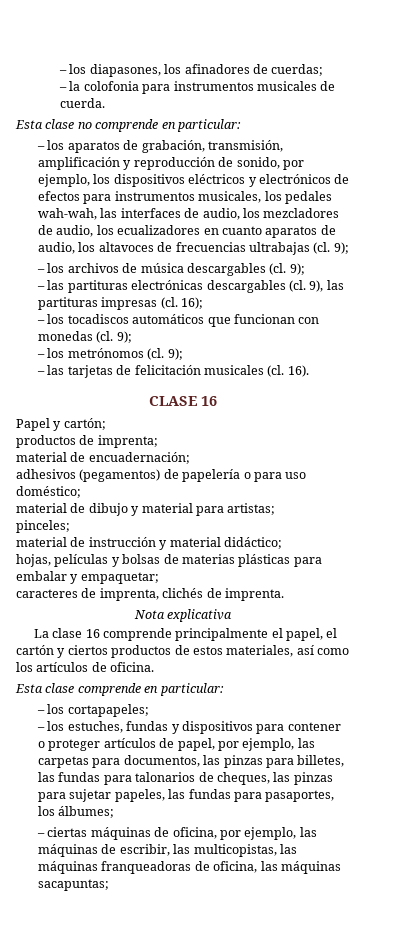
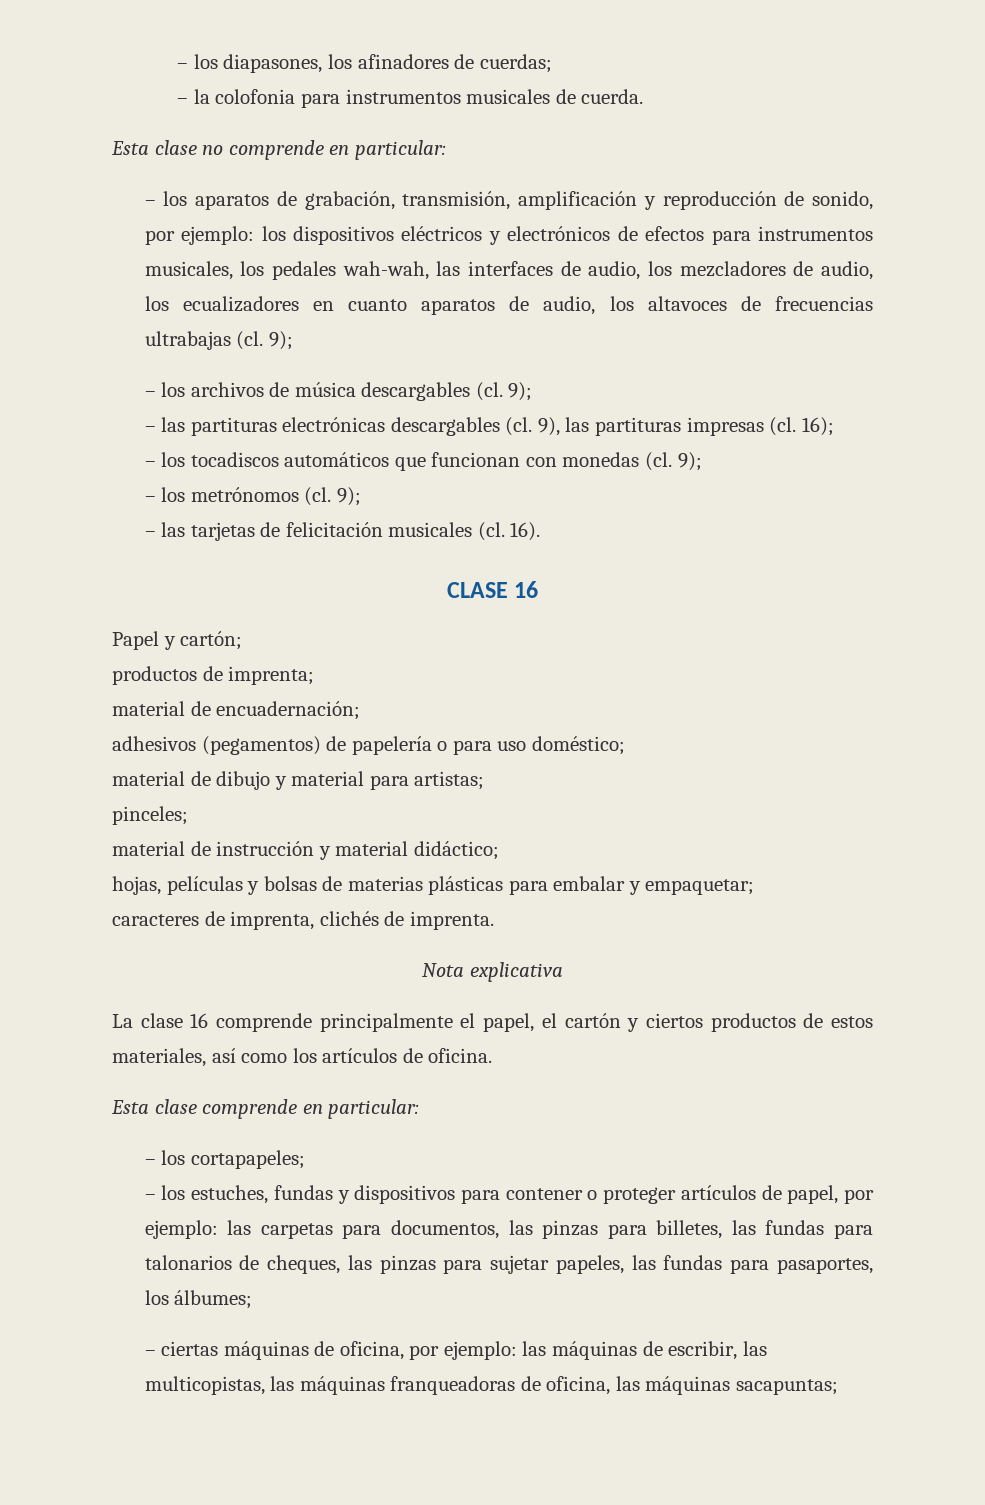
- – los aparatos de grabación, transmisión, amplificación y reproducción de sonido, por ejemplo, los dispositivos eléctricos y electrónicos de efectos para instrumentos musicales, los pedales wah-wah, las interfaces de audio, los mezcladores de audio, los ecualizadores en cuanto aparatos de audio, los altavoces de frecuencias ultrabajas (cl.
+ – los aparatos de grabación, transmisión, amplificación y reproducción de sonido, por ejemplo: los dispositivos eléctricos y electrónicos de efectos para instrumentos musicales, los pedales wah-wah, las interfaces de audio, los mezcladores de audio, los ecualizadores en cuanto aparatos de audio, los altavoces de frecuencias ultrabajas (cl.
- – los estuches, fundas y dispositivos para contener o proteger artículos de papel, por ejemplo, las carpetas para documentos, las pinzas para billetes, las fundas para talonarios de cheques, las pinzas para sujetar papeles, las fundas para pasaportes, los álbumes;
+ – los estuches, fundas y dispositivos para contener o proteger artículos de papel, por ejemplo: las carpetas para documentos, las pinzas para billetes, las fundas para talonarios de cheques, las pinzas para sujetar papeles, las fundas para pasaportes, los álbumes;
- – ciertas máquinas de oficina, por ejemplo, las máquinas de escribir, las multicopistas, las máquinas franqueadoras de oficina, las máquinas sacapuntas;
+ – ciertas máquinas de oficina, por ejemplo: las máquinas de escribir, las multicopistas, las máquinas franqueadoras de oficina, las máquinas sacapuntas;

